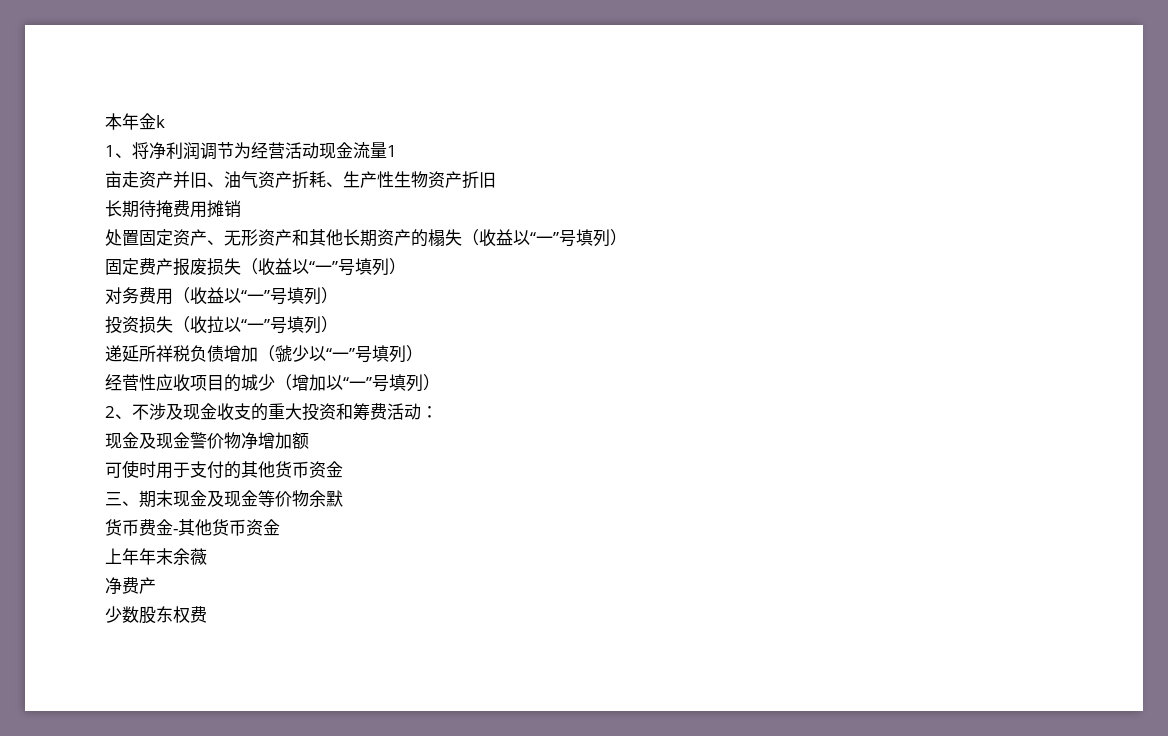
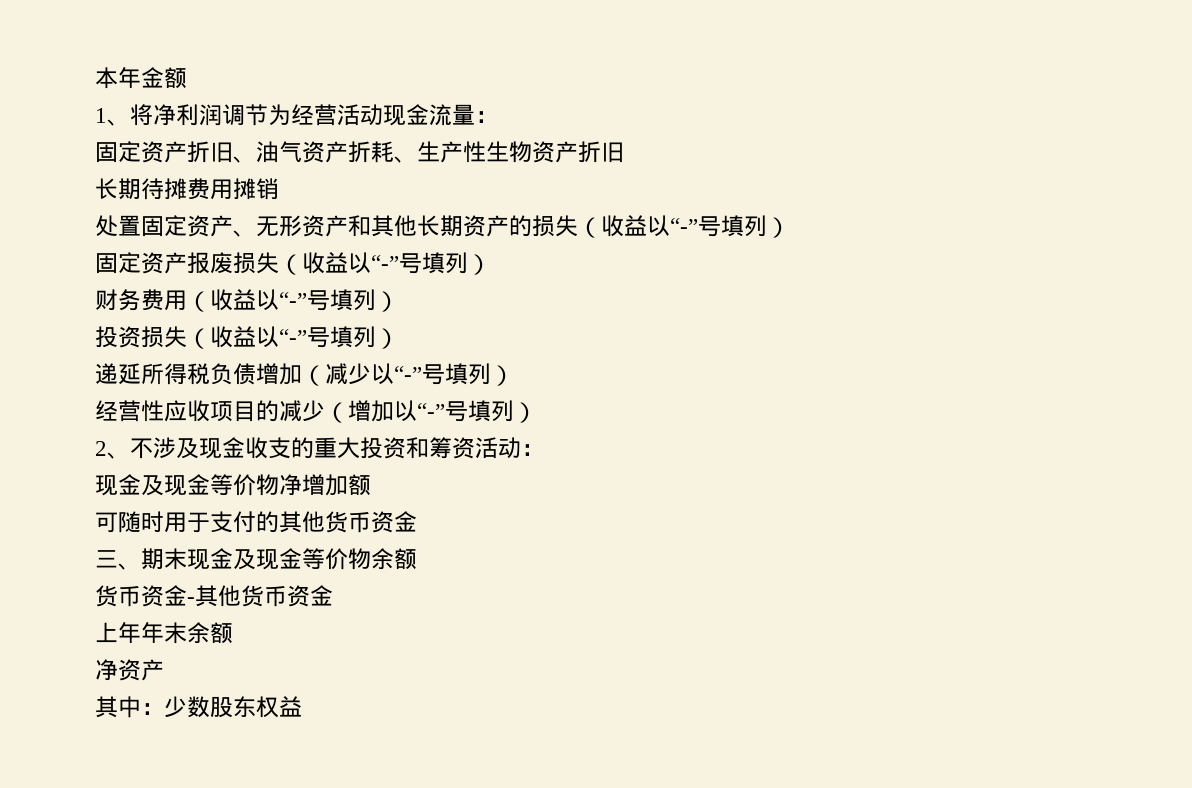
- 本年金k
+ 本年金额
- 1、将净利润调节为经营活动现金流量1
- 亩走资产并旧、油气资产折耗、生产性生物资产折旧
+ 1、将净利润调节为经营活动现金流量：
+ 固定资产折旧、油气资产折耗、生产性生物资产折旧
- 长期待掩费用摊销
+ 长期待摊费用摊销
- 处置固定资产、无形资产和其他长期资产的榻失（收益以“一”号填列）
+ 处置固定资产、无形资产和其他长期资产的损失（收益以“-”号填列）
- 固定费产报废损失（收益以“一”号填列）
- 对务费用（收益以“一”号填列）
+ 固定资产报废损失（收益以“-”号填列）
+ 财务费用（收益以“-”号填列）
- 投资损失（收拉以“一”号填列）
+ 投资损失（收益以“-”号填列）
- 递延所祥税负债增加（虢少以“一”号填列）
+ 递延所得税负债增加（减少以“-”号填列）
- 经菅性应收项目的城少（增加以“一”号填列）
+ 经营性应收项目的减少（增加以“-”号填列）
- 2、不涉及现金收支的重大投资和筹费活动：
+ 2、不涉及现金收支的重大投资和筹资活动：
- 现金及现金警价物净增加额
+ 现金及现金等价物净增加额
- 可使时用于支付的其他货币资金
+ 可随时用于支付的其他货币资金
- 三、期末现金及现金等价物余默
- 货币费金-其他货币资金
+ 三、期末现金及现金等价物余额
+ 货币资金-其他货币资金
- 上年年末余薇
- 净费产
+ 上年年末余额
+ 净资产
- 少数股东权费
+ 其中：少数股东权益

